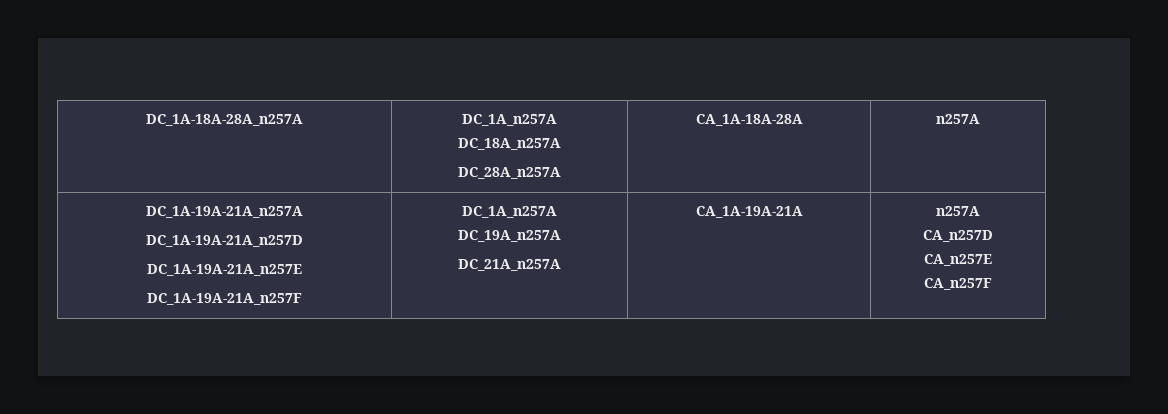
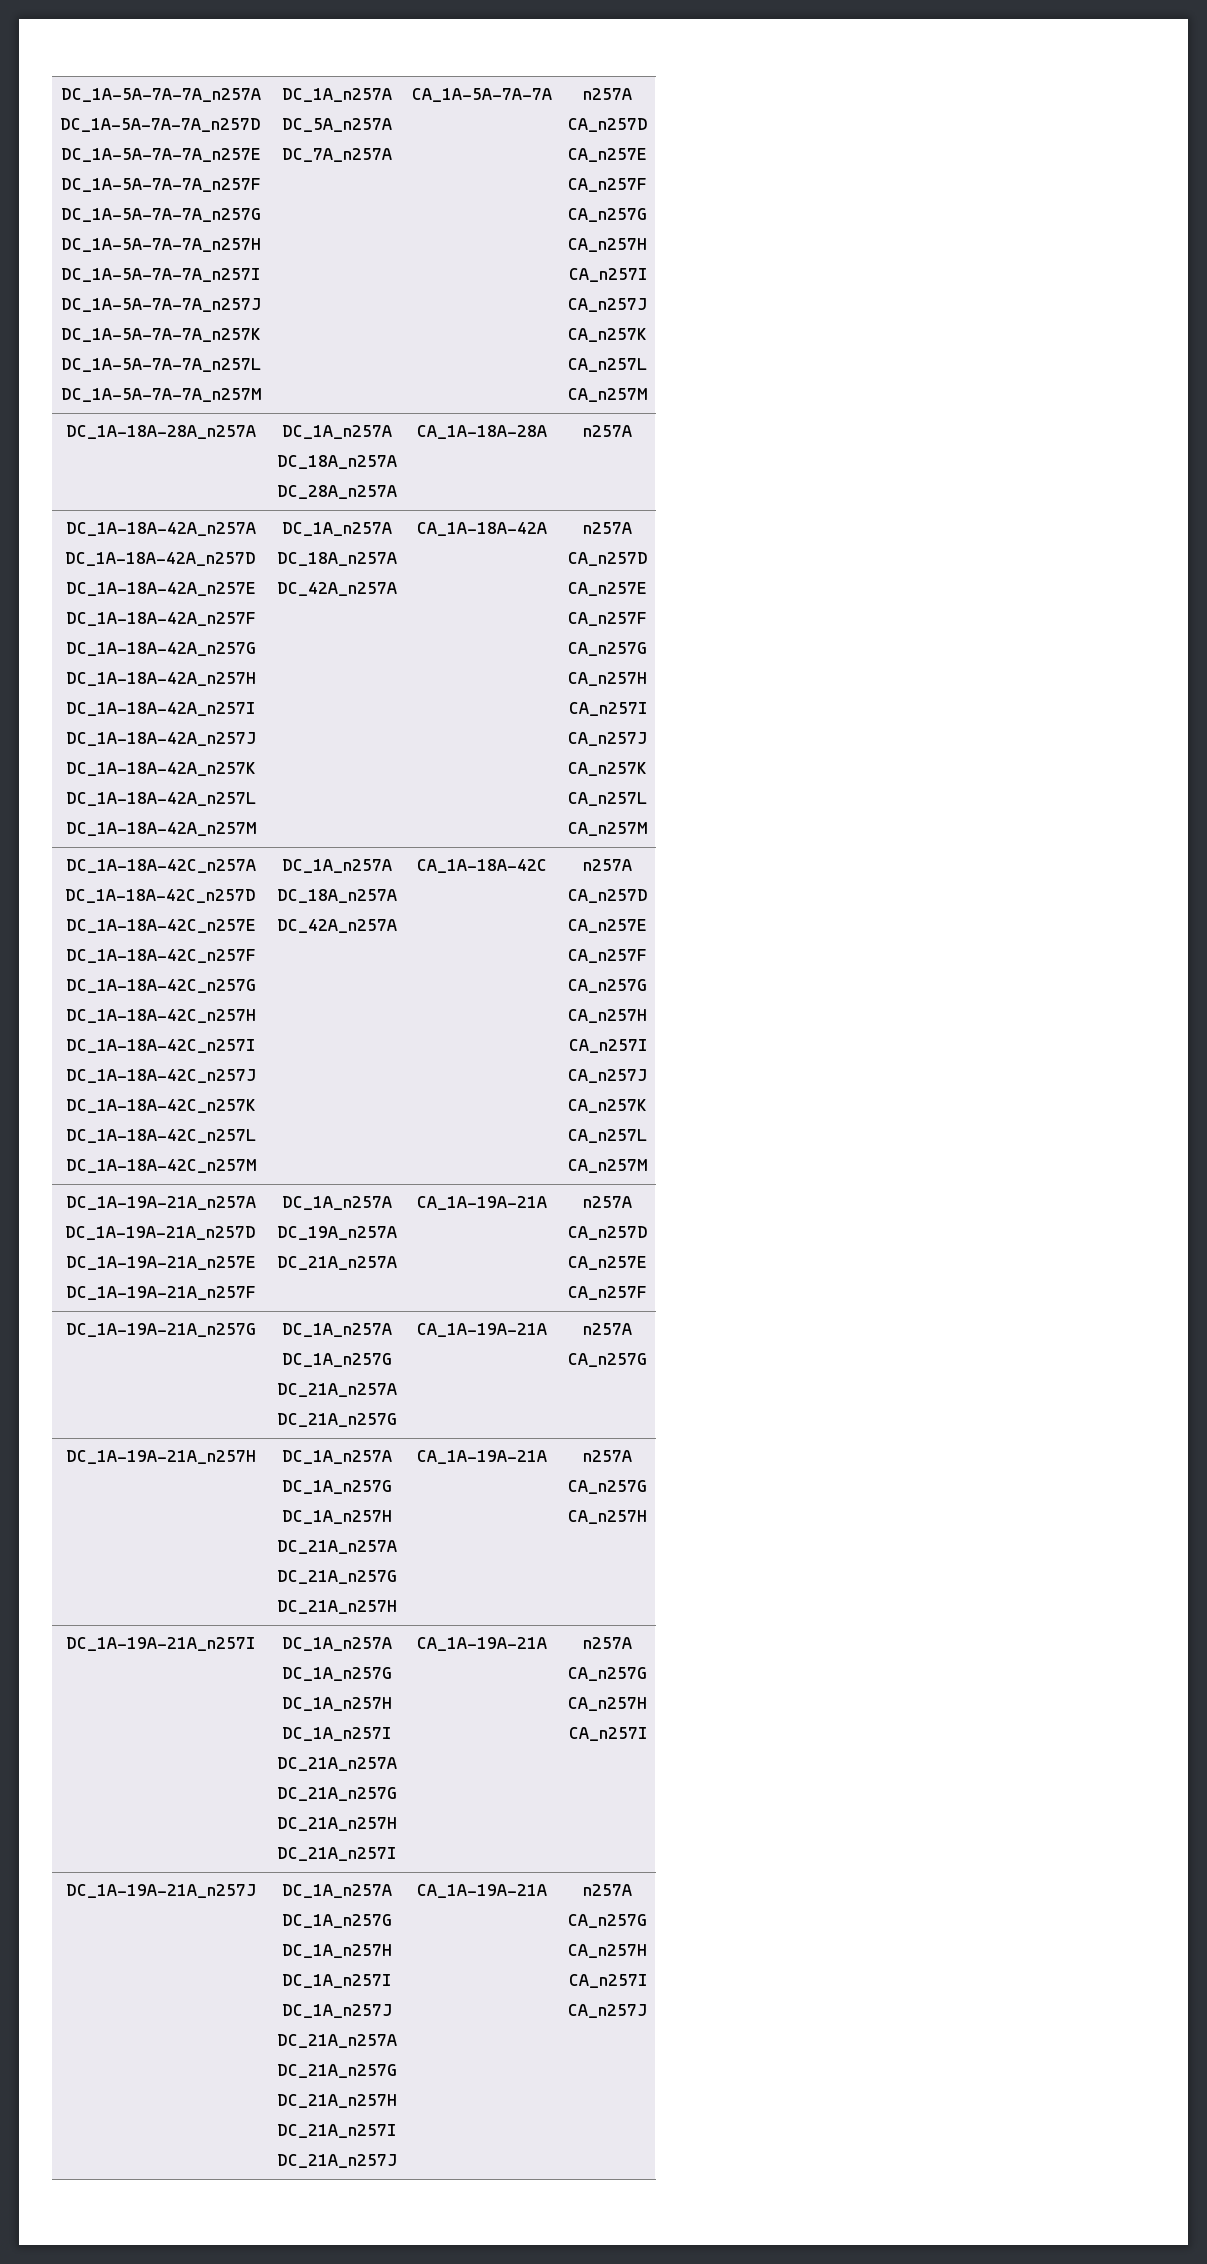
+ DC_1A-5A-7A-7A_n257A
+ DC_1A-5A-7A-7A_n257D
+ DC_1A-5A-7A-7A_n257E
+ DC_1A-5A-7A-7A_n257F
+ DC_1A-5A-7A-7A_n257G
+ DC_1A-5A-7A-7A_n257H
+ DC_1A-5A-7A-7A_n257I
+ DC_1A-5A-7A-7A_n257J
+ DC_1A-5A-7A-7A_n257K
+ DC_1A-5A-7A-7A_n257L
+ DC_1A-5A-7A-7A_n257M | DC_1A_n257A
+ DC_5A_n257A
+ DC_7A_n257A | CA_1A-5A-7A-7A | n257A
+ CA_n257D
+ CA_n257E
+ CA_n257F
+ CA_n257G
+ CA_n257H
+ CA_n257I
+ CA_n257J
+ CA_n257K
+ CA_n257L
+ CA_n257M
+ DC_1A-18A-42A_n257A
+ DC_1A-18A-42A_n257D
+ DC_1A-18A-42A_n257E
+ DC_1A-18A-42A_n257F
+ DC_1A-18A-42A_n257G
+ DC_1A-18A-42A_n257H
+ DC_1A-18A-42A_n257I
+ DC_1A-18A-42A_n257J
+ DC_1A-18A-42A_n257K
+ DC_1A-18A-42A_n257L
+ DC_1A-18A-42A_n257M | DC_1A_n257A
+ DC_18A_n257A
+ DC_42A_n257A | CA_1A-18A-42A | n257A
+ CA_n257D
+ CA_n257E
+ CA_n257F
+ CA_n257G
+ CA_n257H
+ CA_n257I
+ CA_n257J
+ CA_n257K
+ CA_n257L
+ CA_n257M
+ DC_1A-18A-42C_n257A
+ DC_1A-18A-42C_n257D
+ DC_1A-18A-42C_n257E
+ DC_1A-18A-42C_n257F
+ DC_1A-18A-42C_n257G
+ DC_1A-18A-42C_n257H
+ DC_1A-18A-42C_n257I
+ DC_1A-18A-42C_n257J
+ DC_1A-18A-42C_n257K
+ DC_1A-18A-42C_n257L
+ DC_1A-18A-42C_n257M | DC_1A_n257A
+ DC_18A_n257A
+ DC_42A_n257A | CA_1A-18A-42C | n257A
+ CA_n257D
+ CA_n257E
+ CA_n257F
+ CA_n257G
+ CA_n257H
+ CA_n257I
+ CA_n257J
+ CA_n257K
+ CA_n257L
+ CA_n257M
+ DC_1A-19A-21A_n257G | DC_1A_n257A
+ DC_1A_n257G
+ DC_21A_n257A
+ DC_21A_n257G | CA_1A-19A-21A | n257A
+ CA_n257G
+ DC_1A-19A-21A_n257H | DC_1A_n257A
+ DC_1A_n257G
+ DC_1A_n257H
+ DC_21A_n257A
+ DC_21A_n257G
+ DC_21A_n257H | CA_1A-19A-21A | n257A
+ CA_n257G
+ CA_n257H
+ DC_1A-19A-21A_n257I | DC_1A_n257A
+ DC_1A_n257G
+ DC_1A_n257H
+ DC_1A_n257I
+ DC_21A_n257A
+ DC_21A_n257G
+ DC_21A_n257H
+ DC_21A_n257I | CA_1A-19A-21A | n257A
+ CA_n257G
+ CA_n257H
+ CA_n257I
+ DC_1A-19A-21A_n257J | DC_1A_n257A
+ DC_1A_n257G
+ DC_1A_n257H
+ DC_1A_n257I
+ DC_1A_n257J
+ DC_21A_n257A
+ DC_21A_n257G
+ DC_21A_n257H
+ DC_21A_n257I
+ DC_21A_n257J | CA_1A-19A-21A | n257A
+ CA_n257G
+ CA_n257H
+ CA_n257I
+ CA_n257J

